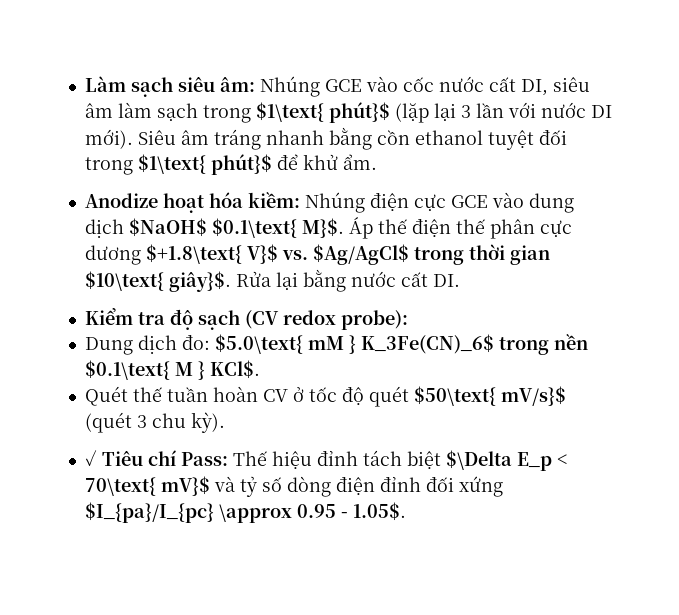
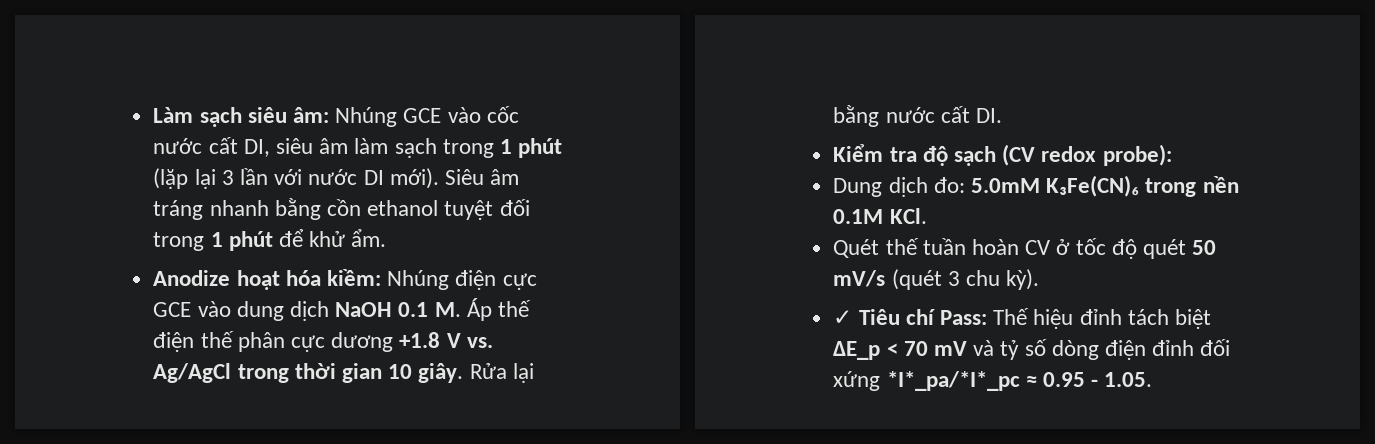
- Làm sạch siêu âm: Nhúng GCE vào cốc nước cất DI, siêu âm làm sạch trong $1\text{ phút}$ (lặp lại 3 lần với nước DI mới).
+ Làm sạch siêu âm: Nhúng GCE vào cốc nước cất DI, siêu âm làm sạch trong 1 phút (lặp lại 3 lần với nước DI mới).
- Siêu âm tráng nhanh bằng cồn ethanol tuyệt đối trong $1\text{ phút}$ để khử ẩm.
+ Siêu âm tráng nhanh bằng cồn ethanol tuyệt đối trong 1 phút để khử ẩm.
- Anodize hoạt hóa kiềm: Nhúng điện cực GCE vào dung dịch $NaOH$ $0.1\text{ M}$. Áp thế điện thế phân cực dương $+1.8\text{ V}$ vs. $Ag/AgCl$ trong thời gian $10\text{ giây}$.
+ Anodize hoạt hóa kiềm: Nhúng điện cực GCE vào dung dịch NaOH 0.1 M. Áp thế điện thế phân cực dương +1.8 V vs. Ag/AgCl trong thời gian 10 giây.
- Dung dịch đo: $5.0\text{ mM } K_3Fe(CN)_6$ trong nền $0.1\text{ M } KCl$.
+ Dung dịch đo: 5.0mM K₃Fe(CN)₆ trong nền 0.1M KCl.
- Quét thế tuần hoàn CV ở tốc độ quét $50\text{ mV/s}$ (quét 3 chu kỳ).
+ Quét thế tuần hoàn CV ở tốc độ quét 50 mV/s (quét 3 chu kỳ).
- ✓ Tiêu chí Pass: Thế hiệu đỉnh tách biệt $\Delta E_p < 70\text{ mV}$ và tỷ số dòng điện đỉnh đối xứng $I_{pa}/I_{pc} \approx 0.95 - 1.05$.
+ ✓ Tiêu chí Pass: Thế hiệu đỉnh tách biệt ΔE_p < 70 mV và tỷ số dòng điện đỉnh đối xứng *I*_pa/*I*_pc ≈ 0.95 - 1.05.

